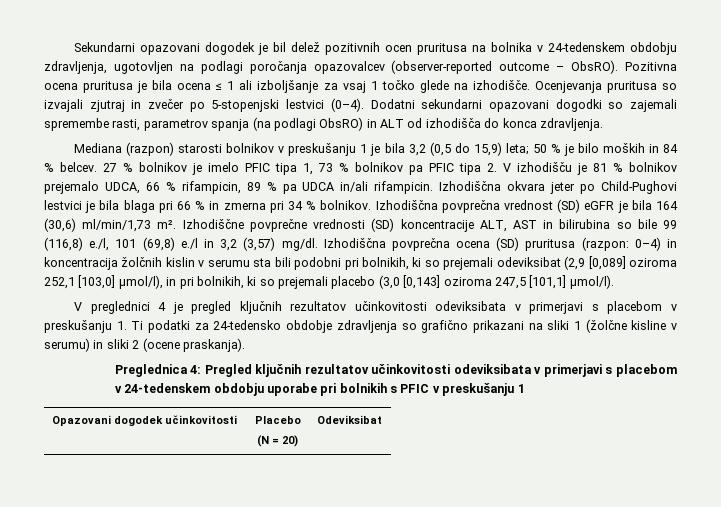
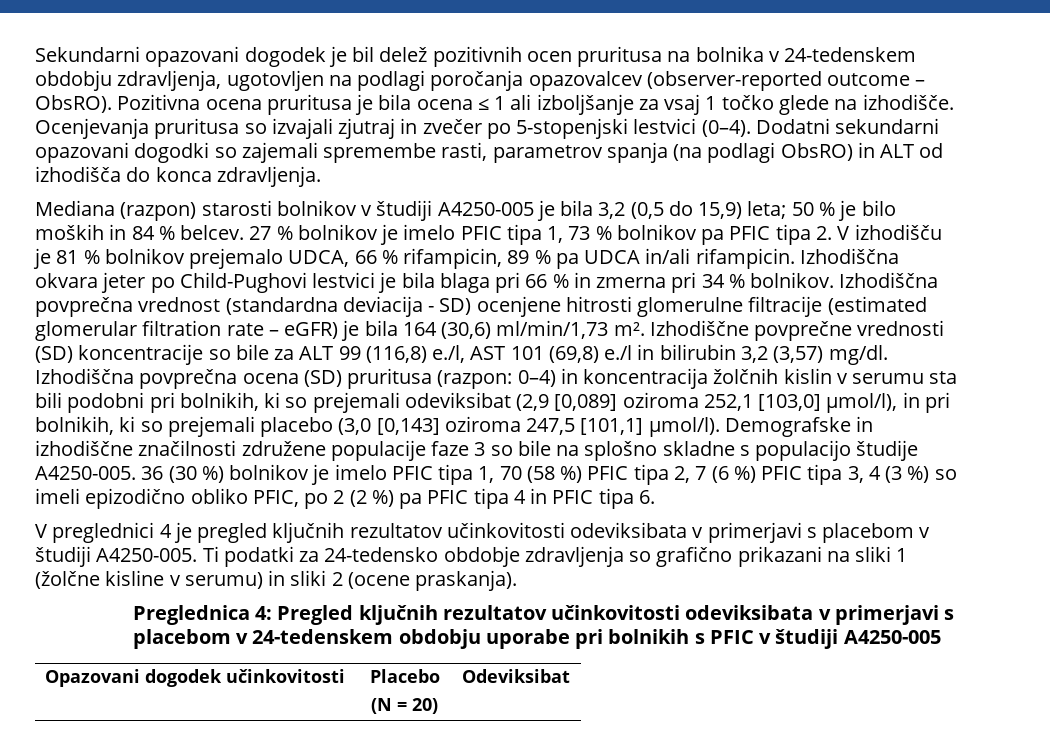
- Mediana (razpon) starosti bolnikov v preskušanju 1 je bila 3,2 (0,5 do 15,9) leta; 50 % je bilo moških in 84 % belcev.
+ Mediana (razpon) starosti bolnikov v študiji A4250-005 je bila 3,2 (0,5 do 15,9) leta; 50 % je bilo moških in 84 % belcev.
- Izhodiščna povprečna vrednost (SD) eGFR je bila 164 (30,6) ml/min/1,73 m².
+ Izhodiščna povprečna vrednost (standardna deviacija - SD) ocenjene hitrosti glomerulne filtracije (estimated glomerular filtration rate – eGFR) je bila 164 (30,6) ml/min/1,73 m².
- Izhodiščne povprečne vrednosti (SD) koncentracije ALT, AST in bilirubina so bile 99 (116,8) e./l, 101 (69,8) e./l in 3,2 (3,57) mg/dl.
+ Izhodiščne povprečne vrednosti (SD) koncentracije so bile za ALT 99 (116,8) e./l, AST 101 (69,8) e./l in bilirubin 3,2 (3,57) mg/dl.
+ Demografske in izhodiščne značilnosti združene populacije faze 3 so bile na splošno skladne s populacijo študije A4250-005. 36 (30 %) bolnikov je imelo PFIC tipa 1, 70 (58 %) PFIC tipa 2, 7 (6 %) PFIC tipa 3, 4 (3 %) so imeli epizodično obliko PFIC, po 2 (2 %) pa PFIC tipa 4 in PFIC tipa 6.
- V preglednici 4 je pregled ključnih rezultatov učinkovitosti odeviksibata v primerjavi s placebom v preskušanju 1. Ti podatki za 24-tedensko obdobje zdravljenja so grafično prikazani na sliki 1 (žolčne kisline v serumu) in sliki 2 (ocene praskanja).
+ V preglednici 4 je pregled ključnih rezultatov učinkovitosti odeviksibata v primerjavi s placebom v študiji A4250-005. Ti podatki za 24-tedensko obdobje zdravljenja so grafično prikazani na sliki 1 (žolčne kisline v serumu) in sliki 2 (ocene praskanja).
- Preglednica 4: Pregled ključnih rezultatov učinkovitosti odeviksibata v primerjavi s placebom v 24-tedenskem obdobju uporabe pri bolnikih s PFIC v preskušanju 1
+ Preglednica 4: Pregled ključnih rezultatov učinkovitosti odeviksibata v primerjavi s placebom v 24-tedenskem obdobju uporabe pri bolnikih s PFIC v študiji A4250-005

